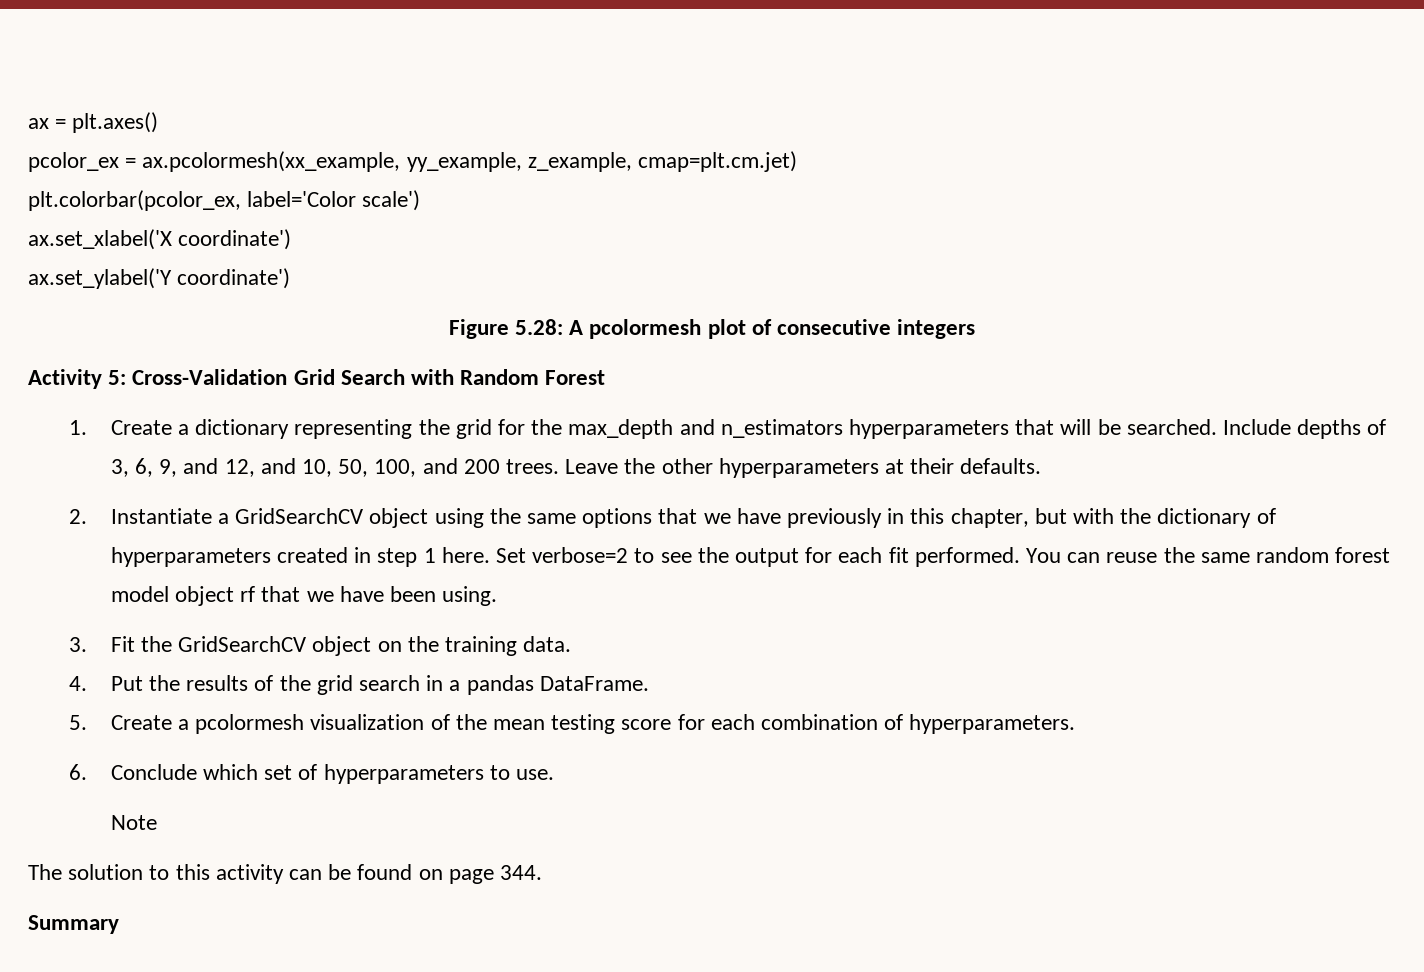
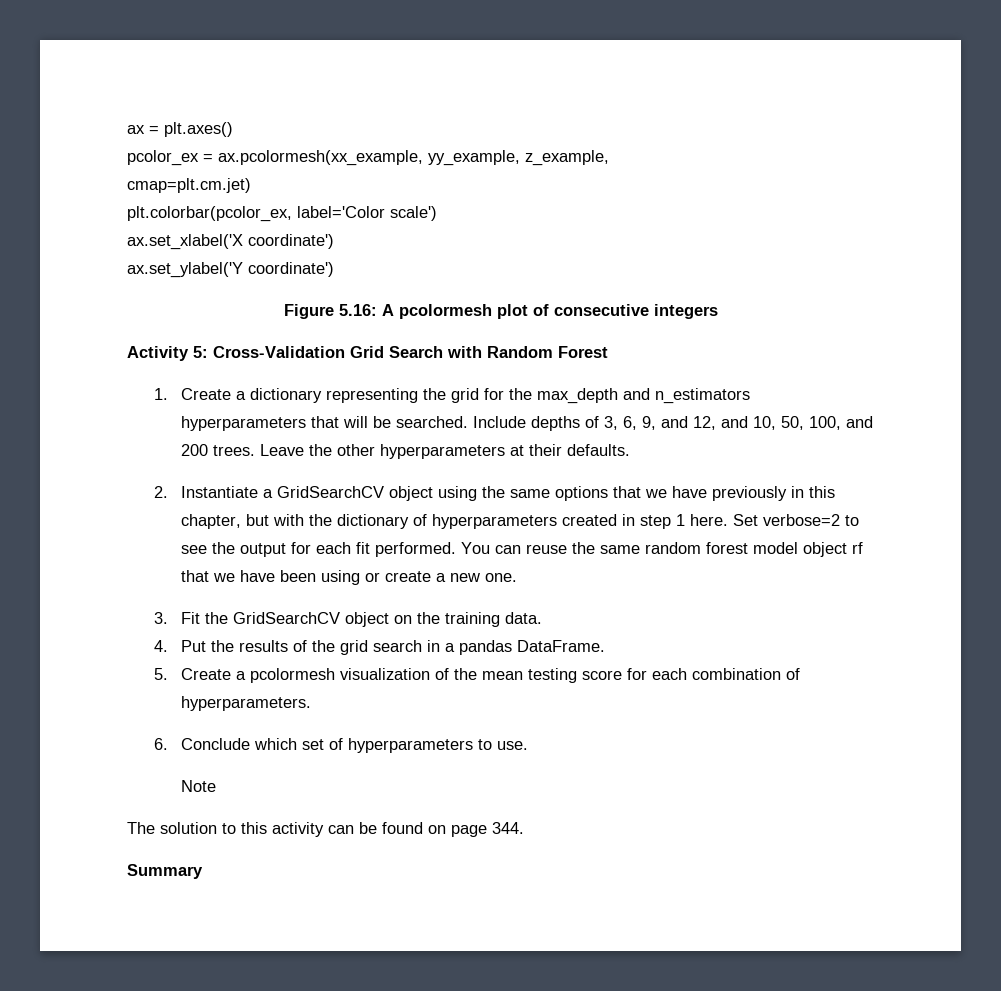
- pcolor_ex = ax.pcolormesh(xx_example, yy_example, z_example, cmap=plt.cm.jet)
+ pcolor_ex = ax.pcolormesh(xx_example, yy_example, z_example,
+ cmap=plt.cm.jet)
- Figure 5.28: A pcolormesh plot of consecutive integers
+ Figure 5.16: A pcolormesh plot of consecutive integers
- You can reuse the same random forest model object rf that we have been using.
+ You can reuse the same random forest model object rf that we have been using or create a new one.

